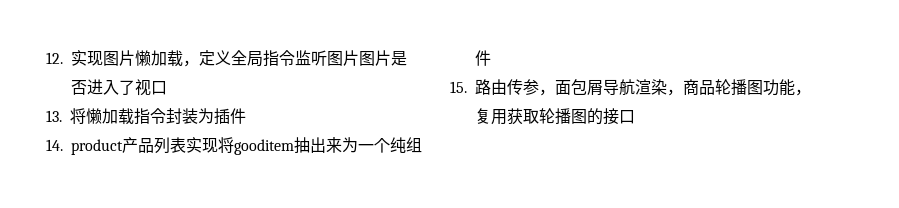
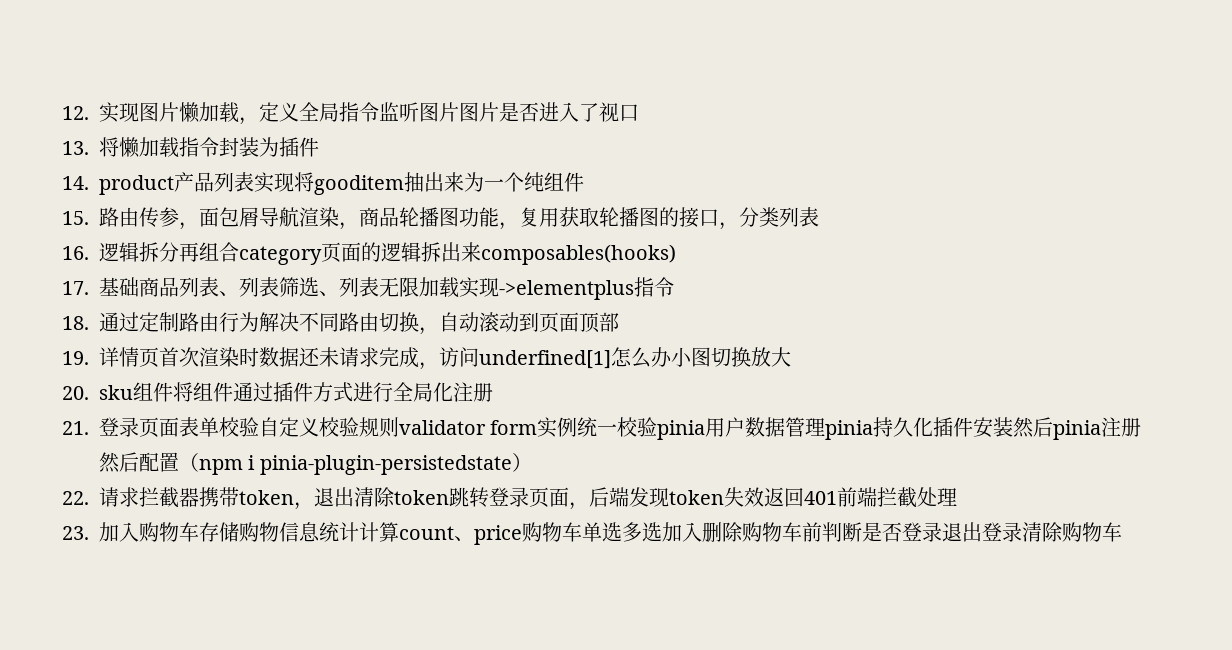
- 15.路由传参，面包屑导航渲染，商品轮播图功能，复用获取轮播图的接口
+ 15.路由传参，面包屑导航渲染，商品轮播图功能，复用获取轮播图的接口，分类列表
+ 16.逻辑拆分再组合category页面的逻辑拆出来composables(hooks)
+ 17.基础商品列表、列表筛选、列表无限加载实现->elementplus指令
+ 18.通过定制路由行为解决不同路由切换，自动滚动到页面顶部
+ 19.详情页首次渲染时数据还未请求完成，访问underfined[1]怎么办小图切换放大
+ 20. sku组件将组件通过插件方式进行全局化注册
+ 21.登录页面表单校验自定义校验规则validator form实例统一校验pinia用户数据管理pinia持久化插件安装然后pinia注册然后配置（npm i pinia-plugin-persistedstate）
+ 22.请求拦截器携带token，退出清除token跳转登录页面，后端发现token失效返回401前端拦截处理
+ 23.加入购物车存储购物信息统计计算count、price购物车单选多选加入删除购物车前判断是否登录退出登录清除购物车

